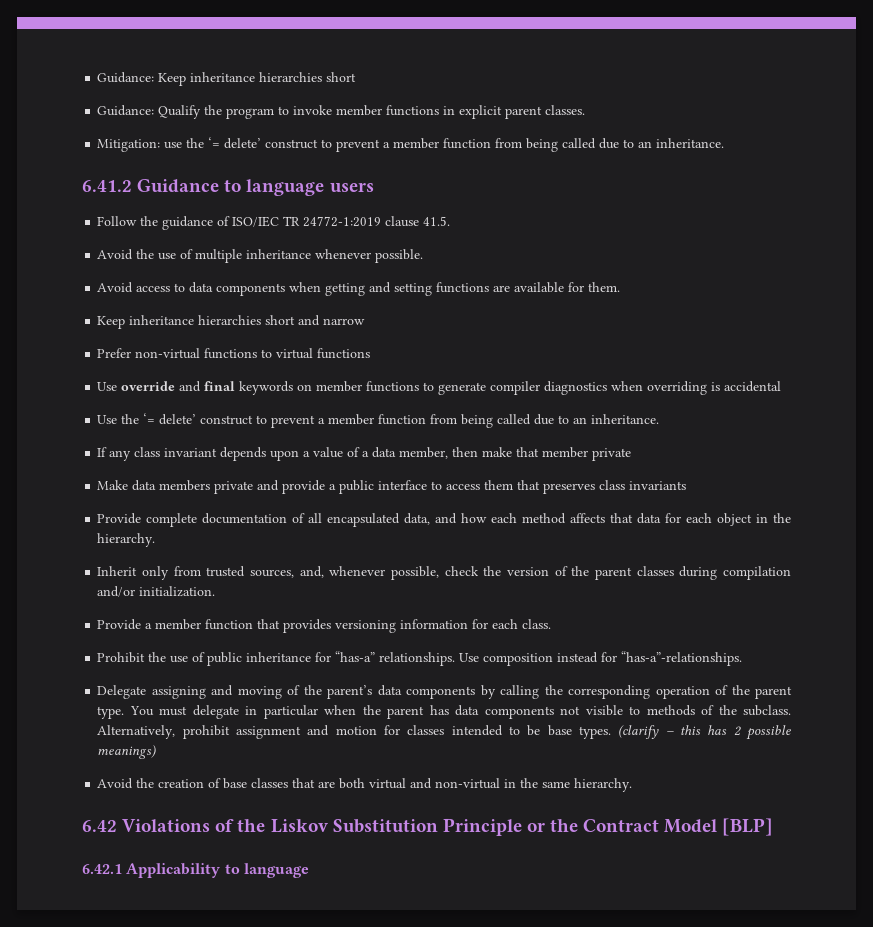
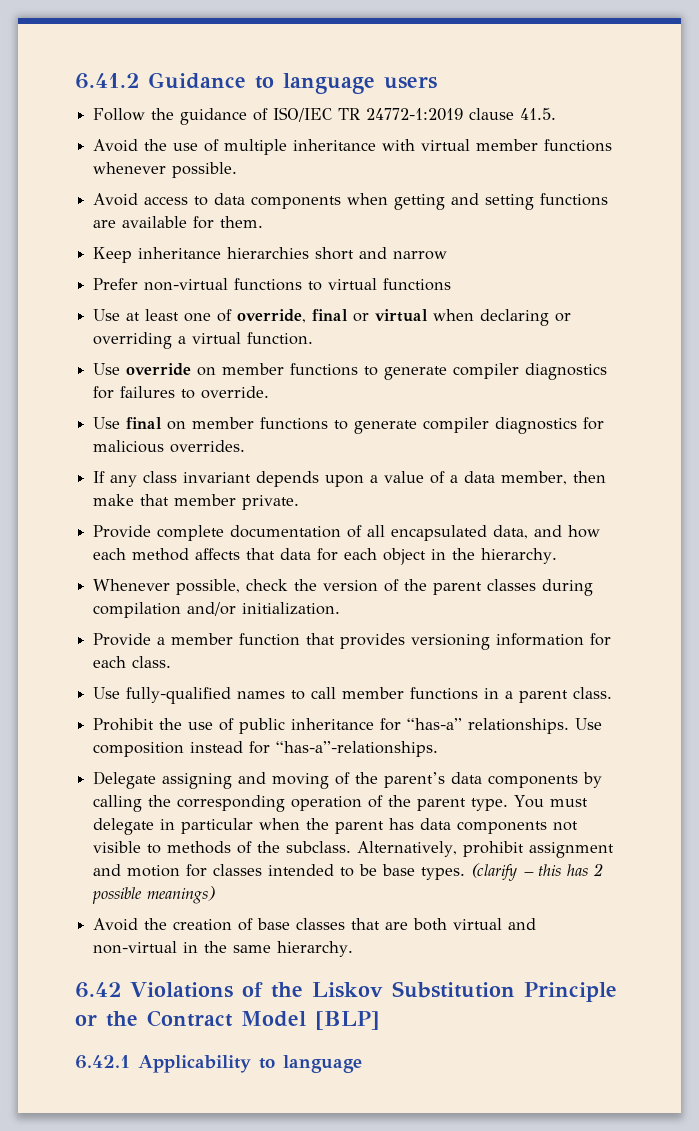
- Guidance: Keep inheritance hierarchies short
- Guidance: Qualify the program to invoke member functions in explicit parent classes.
- Mitigation: use the ‘= delete’ construct to prevent a member function from being called due to an inheritance.
- Avoid the use of multiple inheritance whenever possible.
+ Avoid the use of multiple inheritance with virtual member functions whenever possible.
+ Use at least one of override, final or virtual when declaring or overriding a virtual function.
- Use override and final keywords on member functions to generate compiler diagnostics when overriding is accidental
- Use the ‘= delete’ construct to prevent a member function from being called due to an inheritance.
+ Use override on member functions to generate compiler diagnostics for failures to override.
+ Use final on member functions to generate compiler diagnostics for malicious overrides.
- If any class invariant depends upon a value of a data member, then make that member private
- Make data members private and provide a public interface to access them that preserves class invariants
+ If any class invariant depends upon a value of a data member, then make that member private.
- Inherit only from trusted sources, and, whenever possible, check the version of the parent classes during compilation and/or initialization.
+ Whenever possible, check the version of the parent classes during compilation and/or initialization.
+ Use fully-qualified names to call member functions in a parent class.

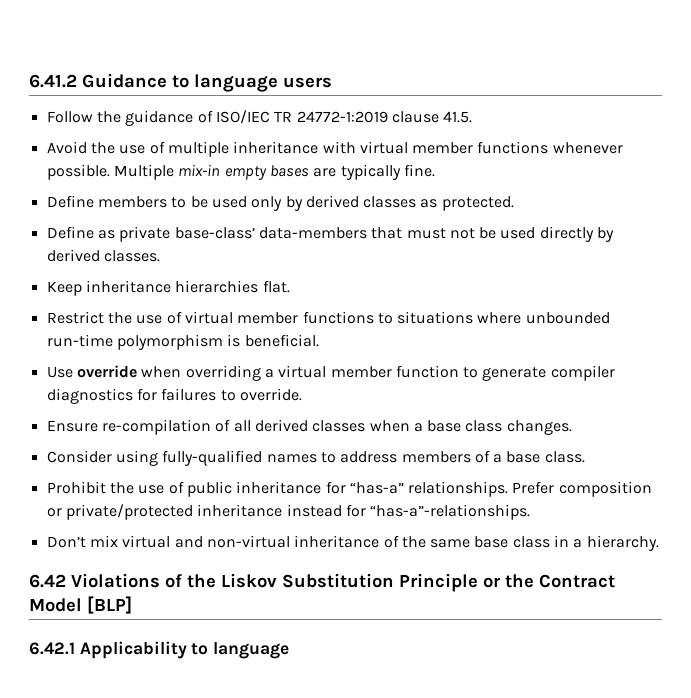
- Avoid the use of multiple inheritance with virtual member functions whenever possible.
- Avoid access to data components when getting and setting functions are available for them.
- Keep inheritance hierarchies short and narrow
- Prefer non-virtual functions to virtual functions
- Use at least one of override, final or virtual when declaring or overriding a virtual function.
- Use override on member functions to generate compiler diagnostics for failures to override.
+ Avoid the use of multiple inheritance with virtual member functions whenever possible. Multiple mix-in empty bases are typically fine.
+ Define members to be used only by derived classes as protected.
+ Define as private base-class’ data-members that must not be used directly by derived classes.
+ Keep inheritance hierarchies flat.
+ Restrict the use of virtual member functions to situations where unbounded run-time polymorphism is beneficial.
+ Use override when overriding a virtual member function to generate compiler diagnostics for failures to override.
- Use final on member functions to generate compiler diagnostics for malicious overrides.
- If any class invariant depends upon a value of a data member, then make that member private.
- Provide complete documentation of all encapsulated data, and how each method affects that data for each object in the hierarchy.
- Whenever possible, check the version of the parent classes during compilation and/or initialization.
- Provide a member function that provides versioning information for each class.
- Use fully-qualified names to call member functions in a parent class.
+ Ensure re-compilation of all derived classes when a base class changes.
+ Consider using fully-qualified names to address members of a base class.
- Use composition instead for “has-a”-relationships.
- Delegate assigning and moving of the parent’s data components by calling the corresponding operation of the parent type. You must delegate in particular when the parent has data components not visible to methods of the subclass. Alternatively, prohibit assignment and motion for classes intended to be base types. (clarify – this has 2 possible meanings)
- Avoid the creation of base classes that are both virtual and non-virtual in the same hierarchy.
+ Prefer composition or private/protected inheritance instead for “has-a”-relationships.
+ Don’t mix virtual and non-virtual inheritance of the same base class in a hierarchy.

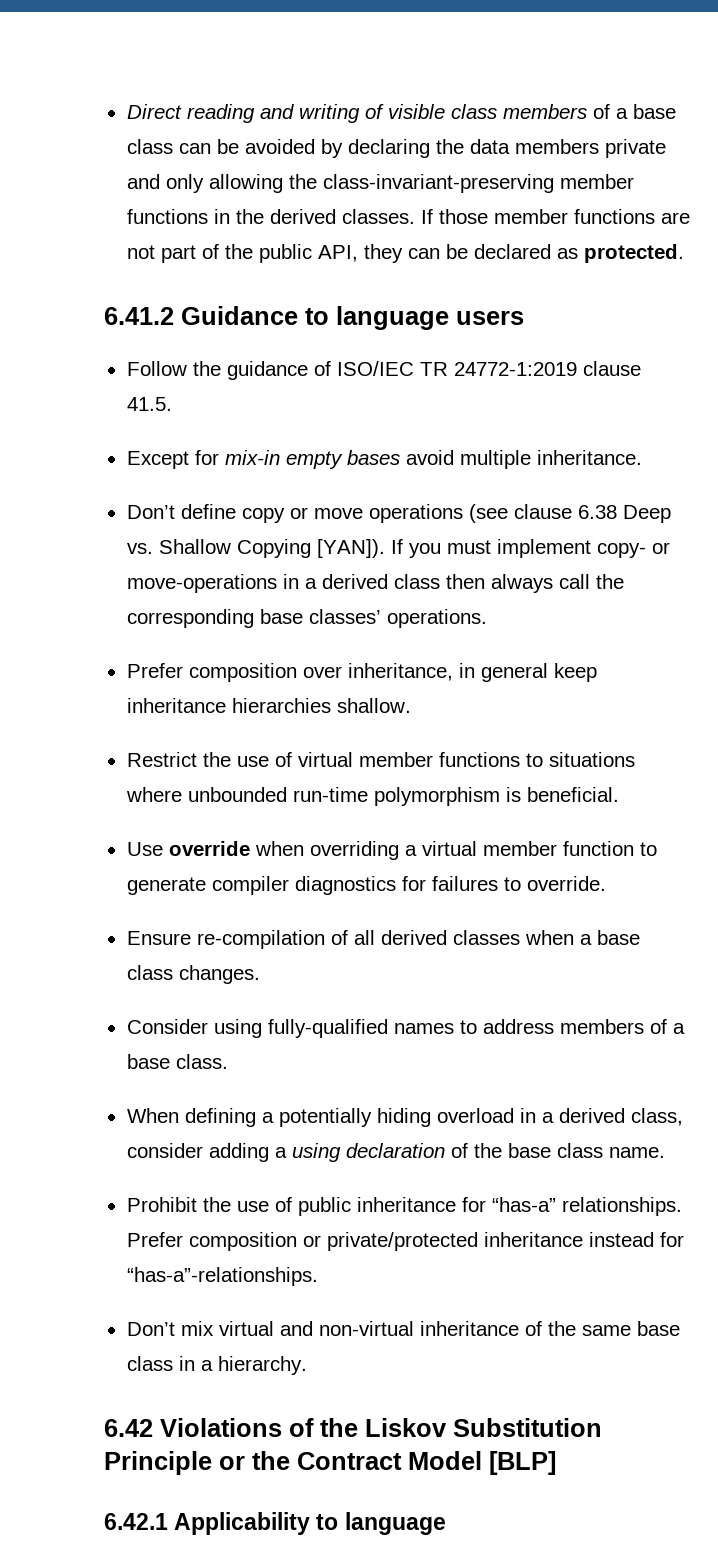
+ Direct reading and writing of visible class members of a base class can be avoided by declaring the data members private and only allowing the class-invariant-preserving member functions in the derived classes. If those member functions are not part of the public API, they can be declared as protected.
- Avoid the use of multiple inheritance with virtual member functions whenever possible. Multiple mix-in empty bases are typically fine.
- Define members to be used only by derived classes as protected.
- Define as private base-class’ data-members that must not be used directly by derived classes.
- Keep inheritance hierarchies flat.
+ Except for mix-in empty bases avoid multiple inheritance.
+ Don’t define copy or move operations (see clause 6.38 Deep vs. Shallow Copying [YAN]). If you must implement copy- or move-operations in a derived class then always call the corresponding base classes’ operations.
+ Prefer composition over inheritance, in general keep inheritance hierarchies shallow.
+ When defining a potentially hiding overload in a derived class, consider adding a using declaration of the base class name.

